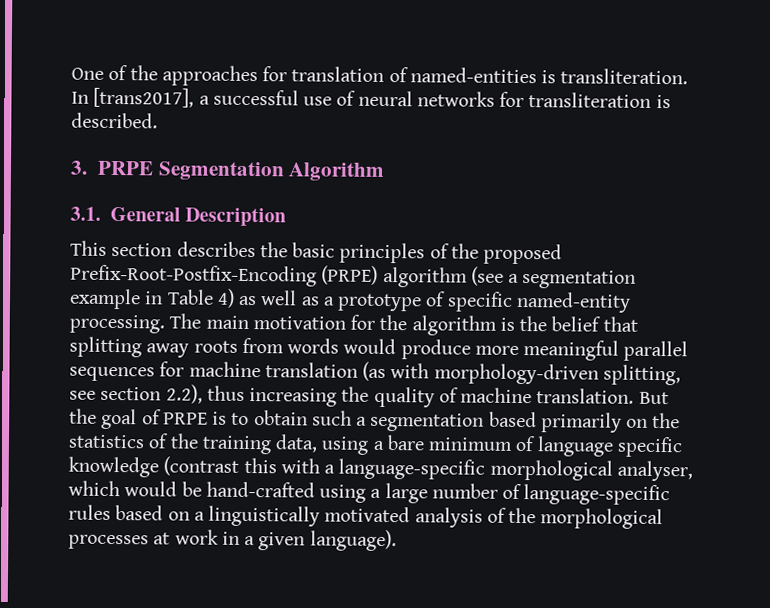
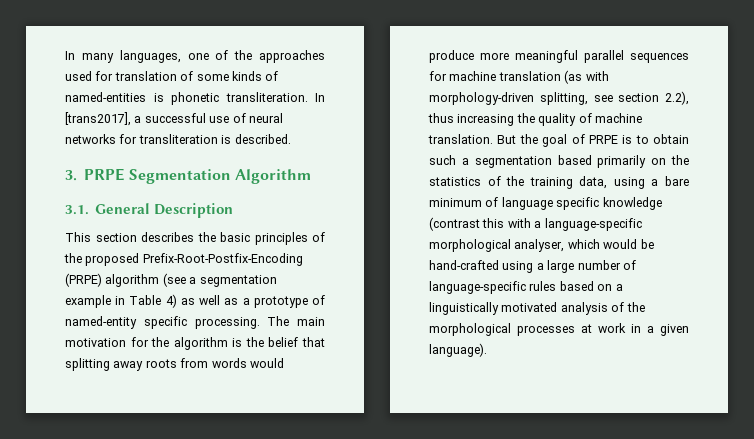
- One of the approaches for translation of named-entities is transliteration.
+ In many languages, one of the approaches used for translation of some kinds of named-entities is phonetic transliteration.
- This section describes the basic principles of the proposed Prefix-Root-Postfix-Encoding (PRPE) algorithm (see a segmentation example in Table 4) as well as a prototype of specific named-entity processing.
+ This section describes the basic principles of the proposed Prefix-Root-Postfix-Encoding (PRPE) algorithm (see a segmentation example in Table 4) as well as a prototype of named-entity specific processing.

